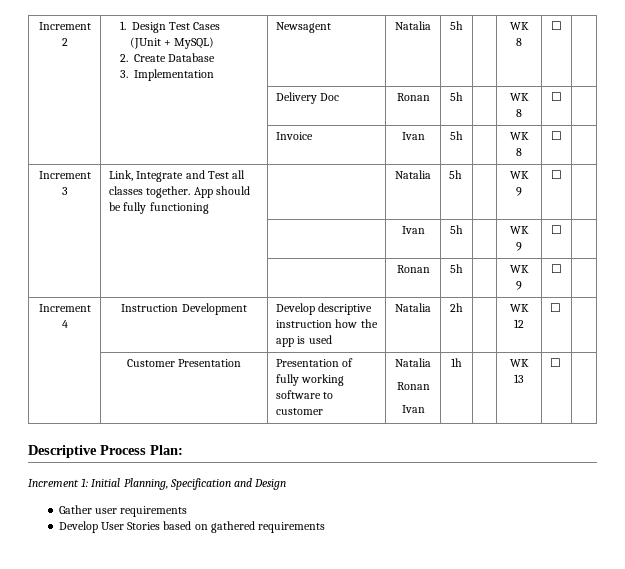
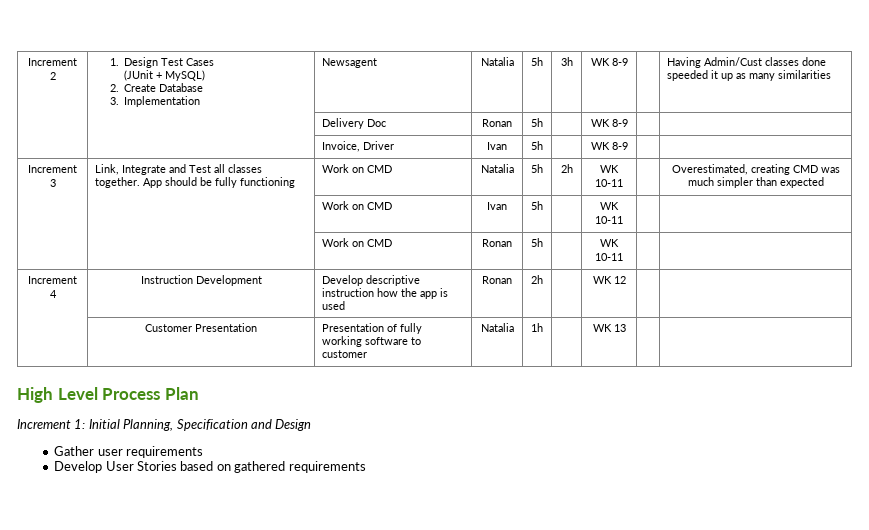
  Increment 2 | 1. Design Test Cases
  (JUnit + MySQL)
  2. Create Database
- 3. Implementation | Newsagent | Natalia | 5h | | WK 8 | ☐ |
+ 3. Implementation | Newsagent | Natalia | 5h | 3h | WK 8-9 | | Having Admin/Cust classes done speeded it up as many similarities
- | | Delivery Doc | Ronan | 5h | | WK 8 | ☐ |
- | | Invoice | Ivan | 5h | | WK 8 | ☐ |
+ | | Delivery Doc | Ronan | 5h | | WK 8-9 | |
+ | | Invoice, Driver | Ivan | 5h | | WK 8-9 | |
- Increment 3 | Link, Integrate and Test all classes together. App should be fully functioning | | Natalia | 5h | | WK 9 | ☐ |
- | | | Ivan | 5h | | WK 9 | ☐ |
- | | | Ronan | 5h | | WK 9 | ☐ |
+ Increment 3 | Link, Integrate and Test all classes together. App should be fully functioning | Work on CMD | Natalia | 5h | 2h | WK 10-11 | | Overestimated, creating CMD was much simpler than expected
+ | | Work on CMD | Ivan | 5h | | WK 10-11 | |
+ | | Work on CMD | Ronan | 5h | | WK 10-11 | |
- Increment 4 | Instruction Development | Develop descriptive instruction how the app is used | Natalia | 2h | | WK 12 | ☐ |
+ Increment 4 | Instruction Development | Develop descriptive instruction how the app is used | Ronan | 2h | | WK 12 | |
- | Customer Presentation | Presentation of fully working software to customer | Natalia
- Ronan
- Ivan | 1h | | WK 13 | ☐ |
- Descriptive Process Plan:
+ | Customer Presentation | Presentation of fully working software to customer | Natalia | 1h | | WK 13 | |
+ High Level Process Plan

